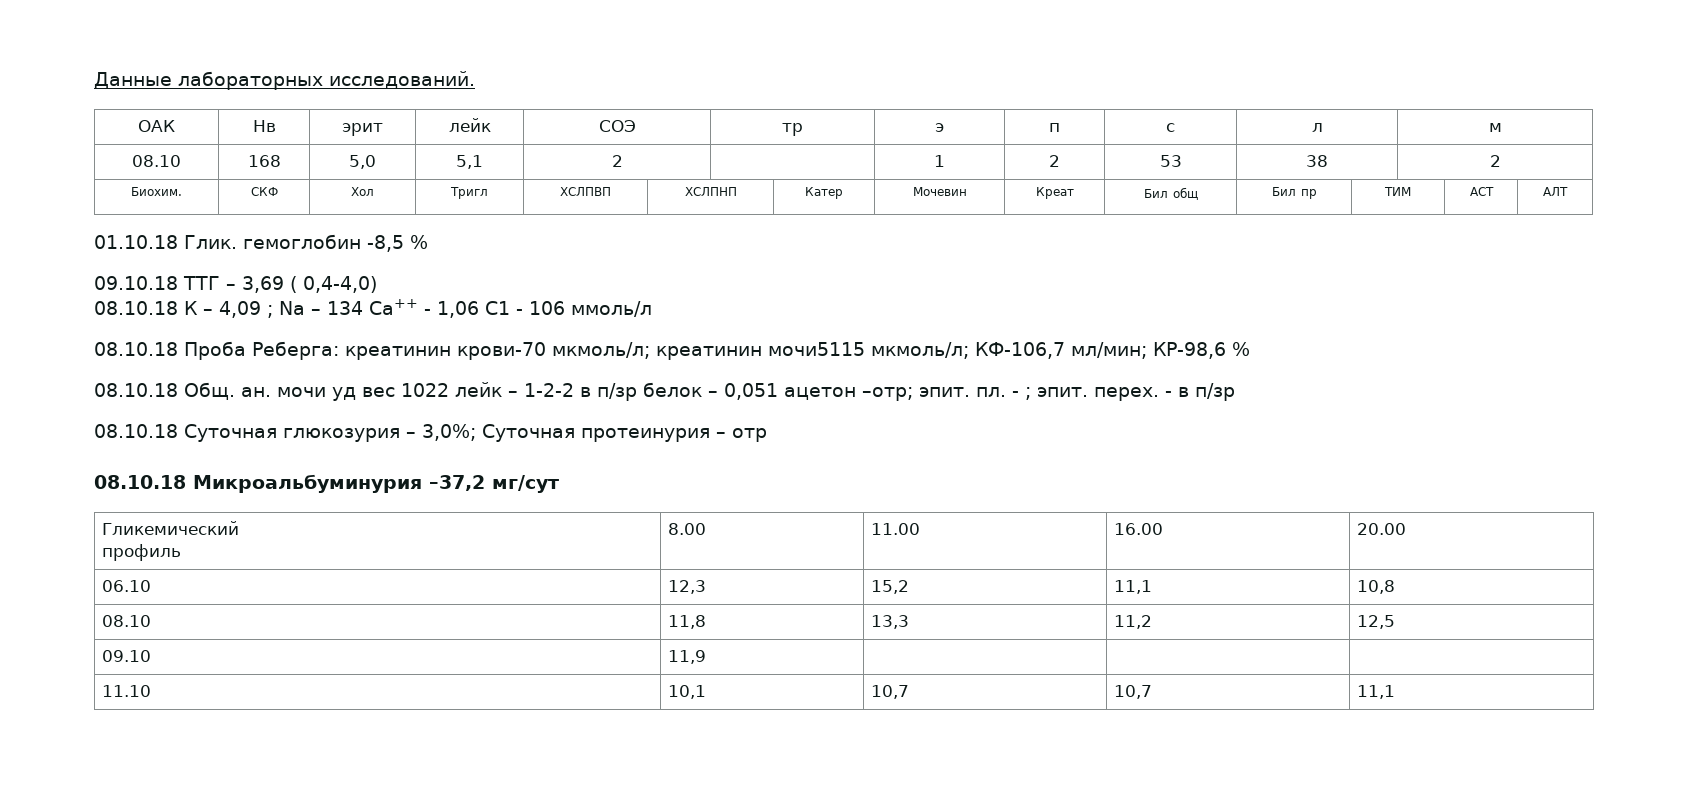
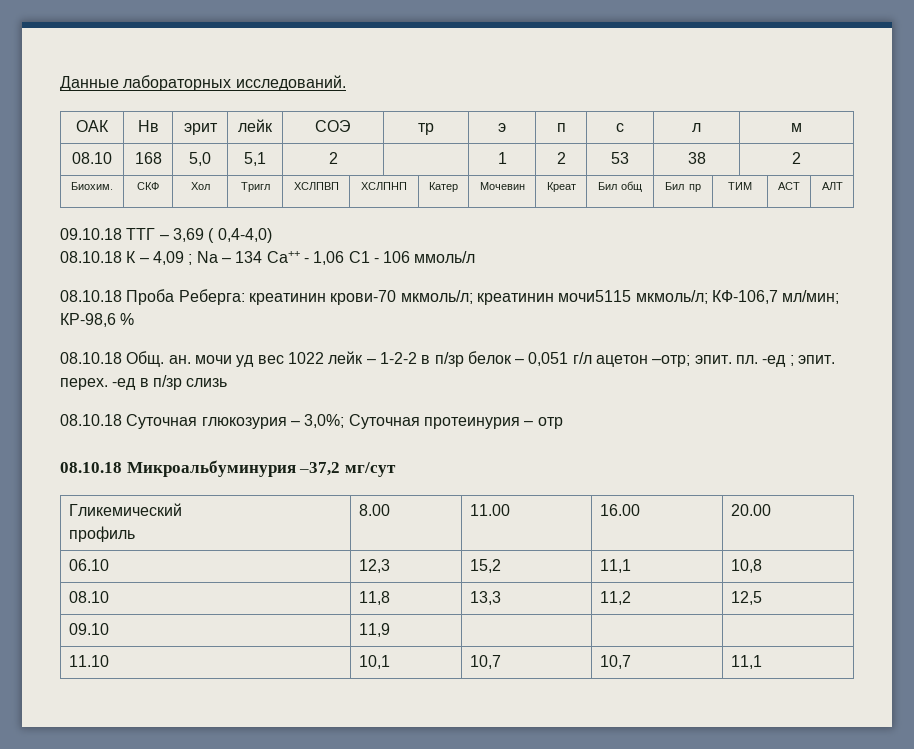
- 01.10.18 Глик. гемоглобин -8,5 %
- 08.10.18 Общ. ан. мочи уд вес 1022 лейк – 1-2-2 в п/зр белок – 0,051 ацетон –отр; эпит. пл.
+ 08.10.18 Общ. ан. мочи уд вес 1022 лейк – 1-2-2 в п/зр белок – 0,051 г/л ацетон –отр; эпит. пл.
- - ; эпит. перех.
+ -ед ; эпит. перех.
- - в п/зр
+ -ед в п/зр слизь

